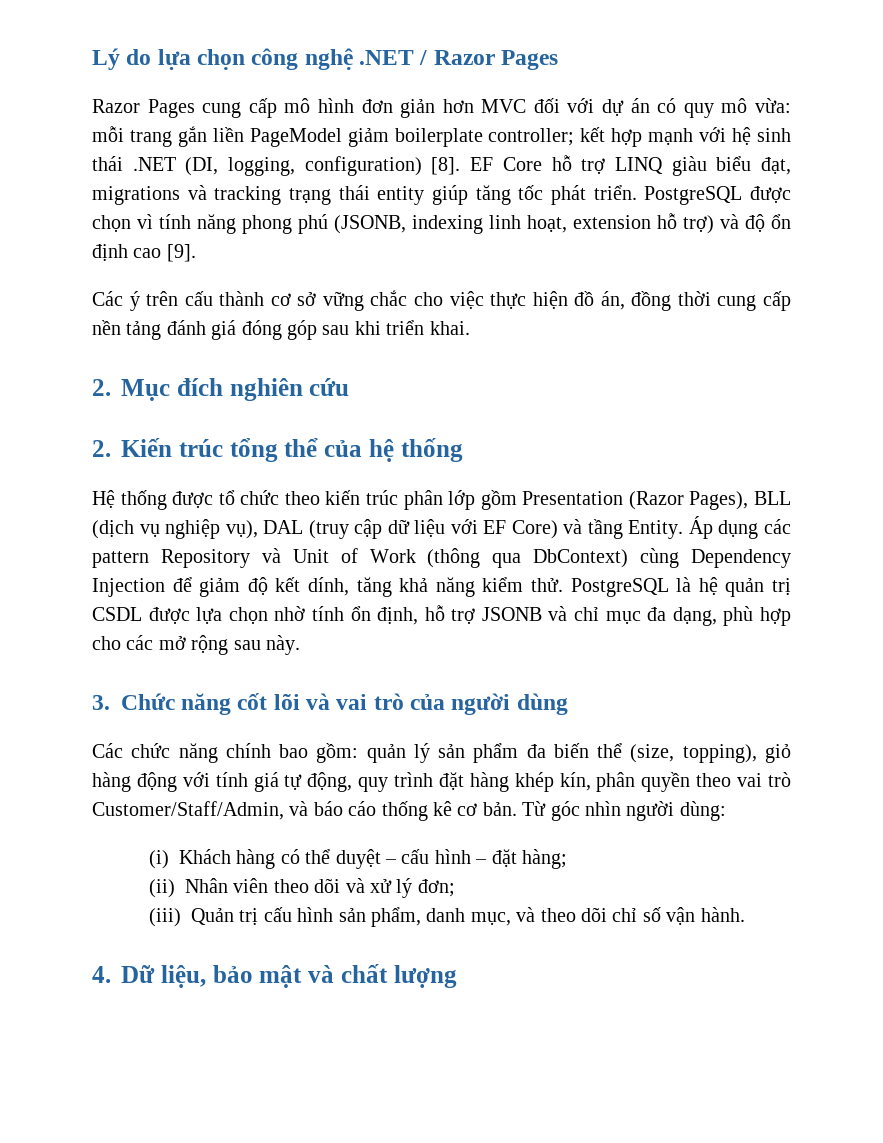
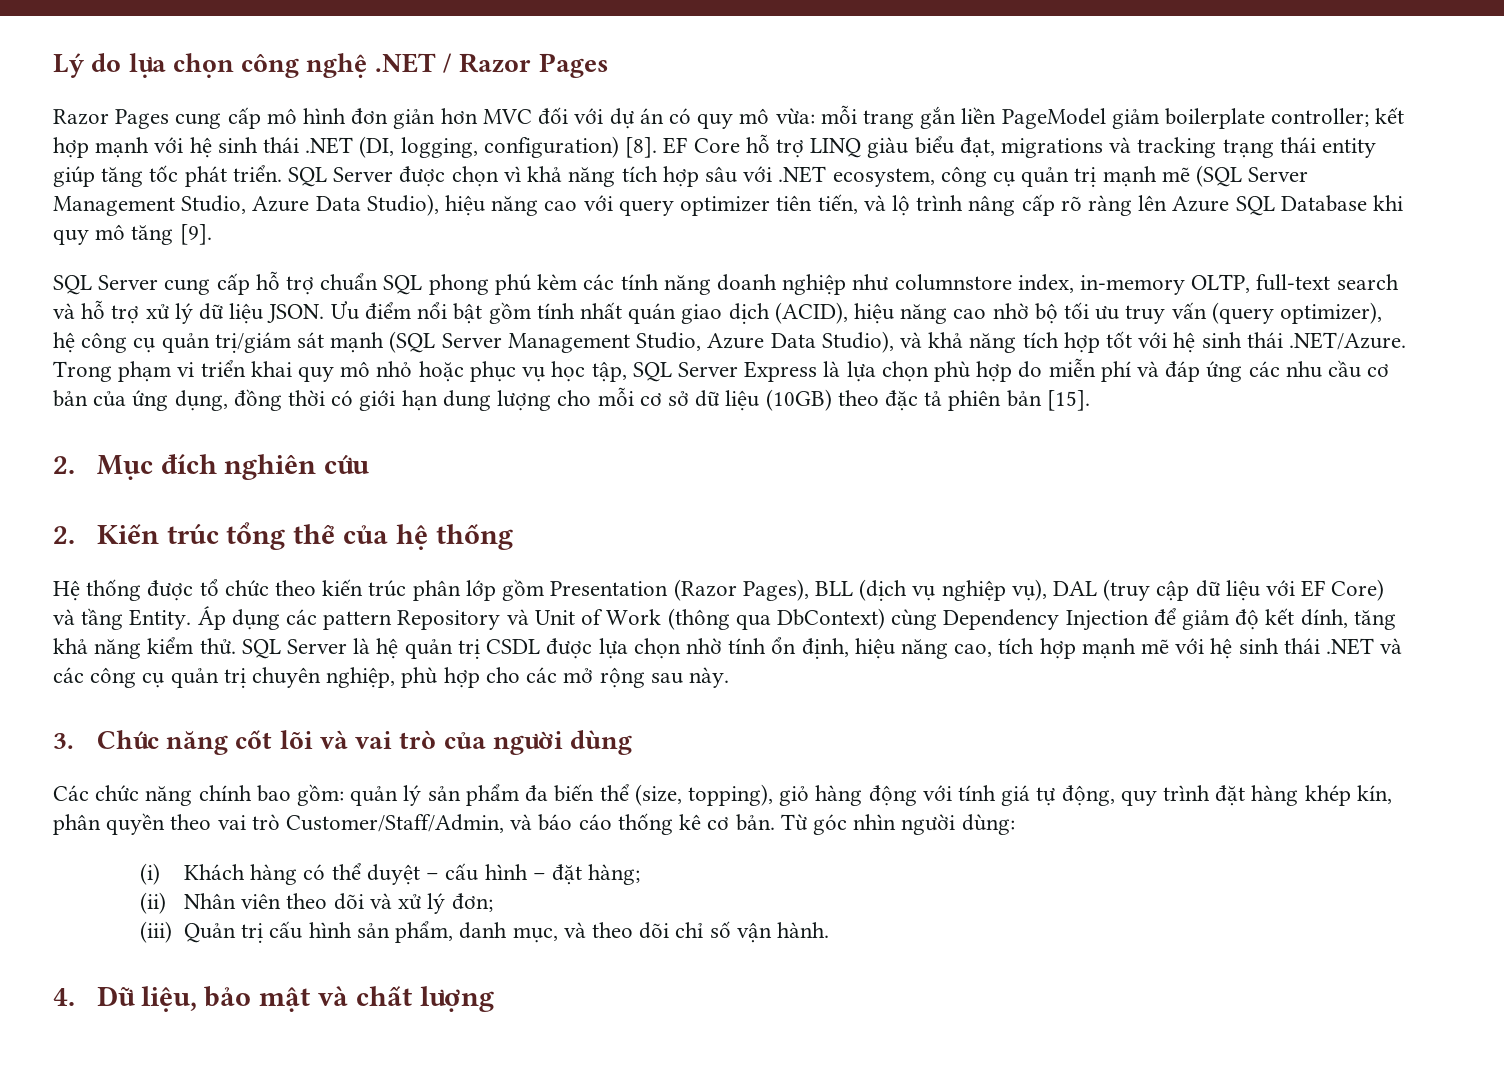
- PostgreSQL được chọn vì tính năng phong phú (JSONB, indexing linh hoạt, extension hỗ trợ) và độ ổn định cao [9].
- Các ý trên cấu thành cơ sở vững chắc cho việc thực hiện đồ án, đồng thời cung cấp nền tảng đánh giá đóng góp sau khi triển khai.
+ SQL Server được chọn vì khả năng tích hợp sâu với .NET ecosystem, công cụ quản trị mạnh mẽ (SQL Server Management Studio, Azure Data Studio), hiệu năng cao với query optimizer tiên tiến, và lộ trình nâng cấp rõ ràng lên Azure SQL Database khi quy mô tăng [9].
+ SQL Server cung cấp hỗ trợ chuẩn SQL phong phú kèm các tính năng doanh nghiệp như columnstore index, in-memory OLTP, full-text search và hỗ trợ xử lý dữ liệu JSON. Ưu điểm nổi bật gồm tính nhất quán giao dịch (ACID), hiệu năng cao nhờ bộ tối ưu truy vấn (query optimizer), hệ công cụ quản trị/giám sát mạnh (SQL Server Management Studio, Azure Data Studio), và khả năng tích hợp tốt với hệ sinh thái .NET/Azure. Trong phạm vi triển khai quy mô nhỏ hoặc phục vụ học tập, SQL Server Express là lựa chọn phù hợp do miễn phí và đáp ứng các nhu cầu cơ bản của ứng dụng, đồng thời có giới hạn dung lượng cho mỗi cơ sở dữ liệu (10GB) theo đặc tả phiên bản [15].
- PostgreSQL là hệ quản trị CSDL được lựa chọn nhờ tính ổn định, hỗ trợ JSONB và chỉ mục đa dạng, phù hợp cho các mở rộng sau này.
+ SQL Server là hệ quản trị CSDL được lựa chọn nhờ tính ổn định, hiệu năng cao, tích hợp mạnh mẽ với hệ sinh thái .NET và các công cụ quản trị chuyên nghiệp, phù hợp cho các mở rộng sau này.

